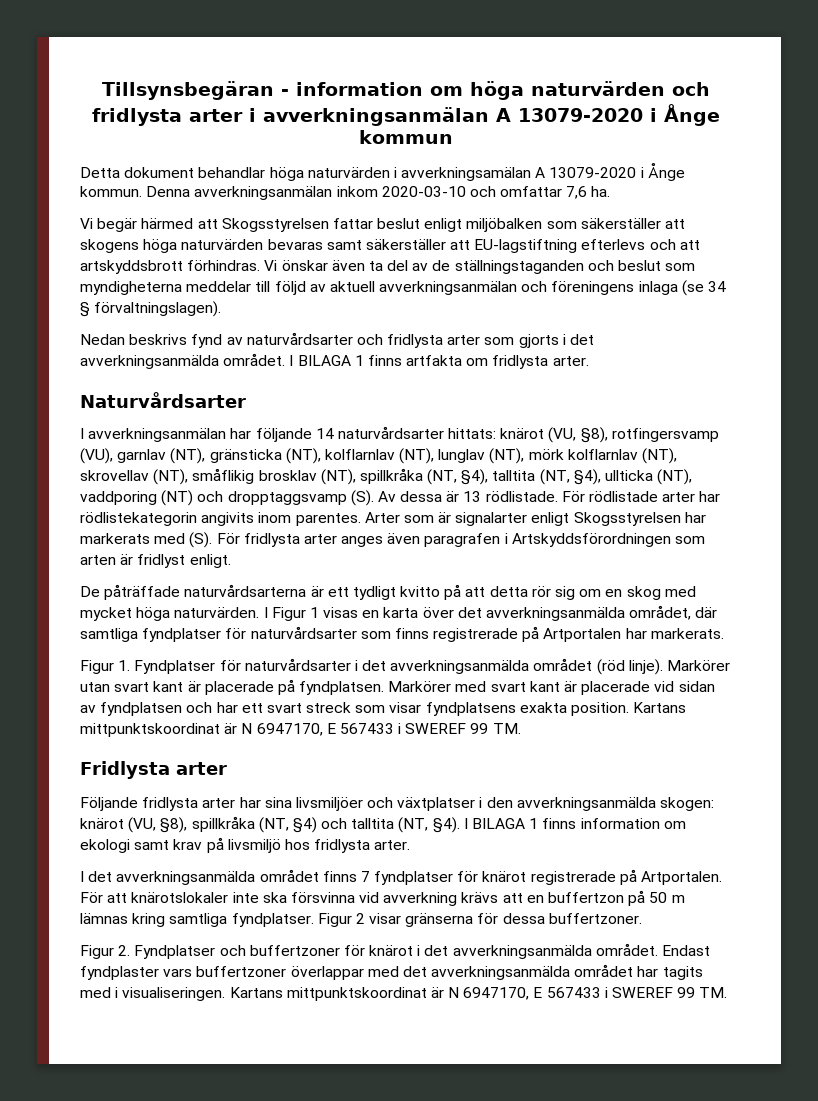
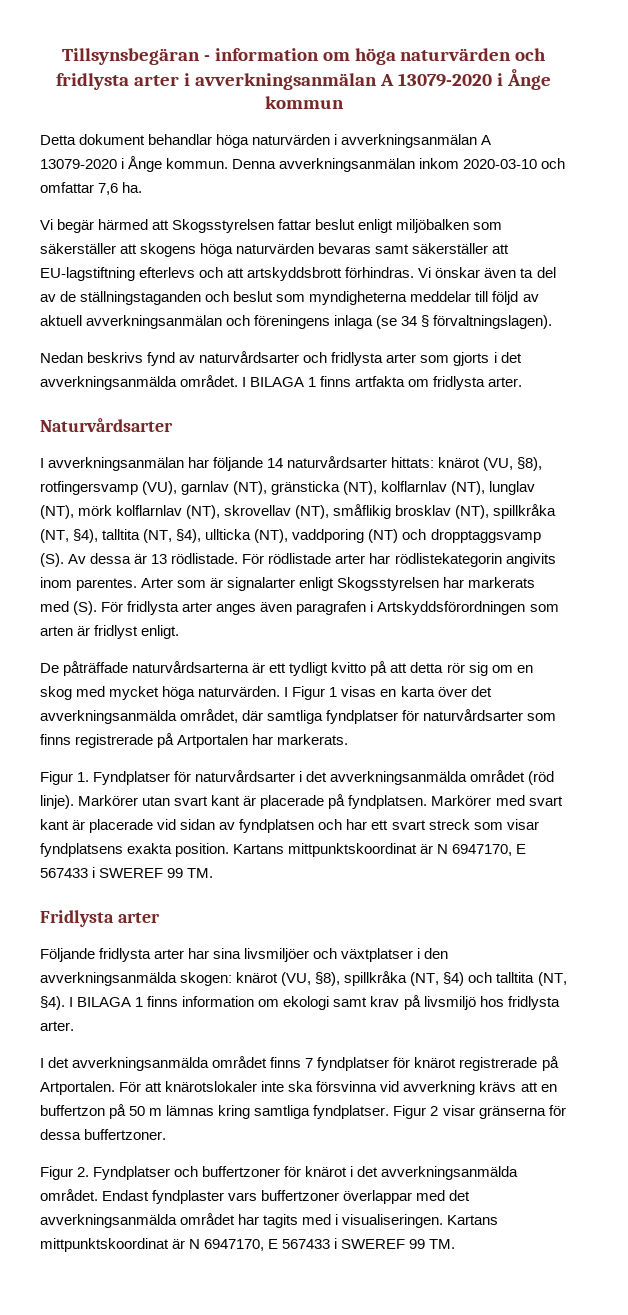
- Detta dokument behandlar höga naturvärden i avverkningsamälan A 13079-2020 i Ånge kommun.
+ Detta dokument behandlar höga naturvärden i avverkningsanmälan A 13079-2020 i Ånge kommun.

